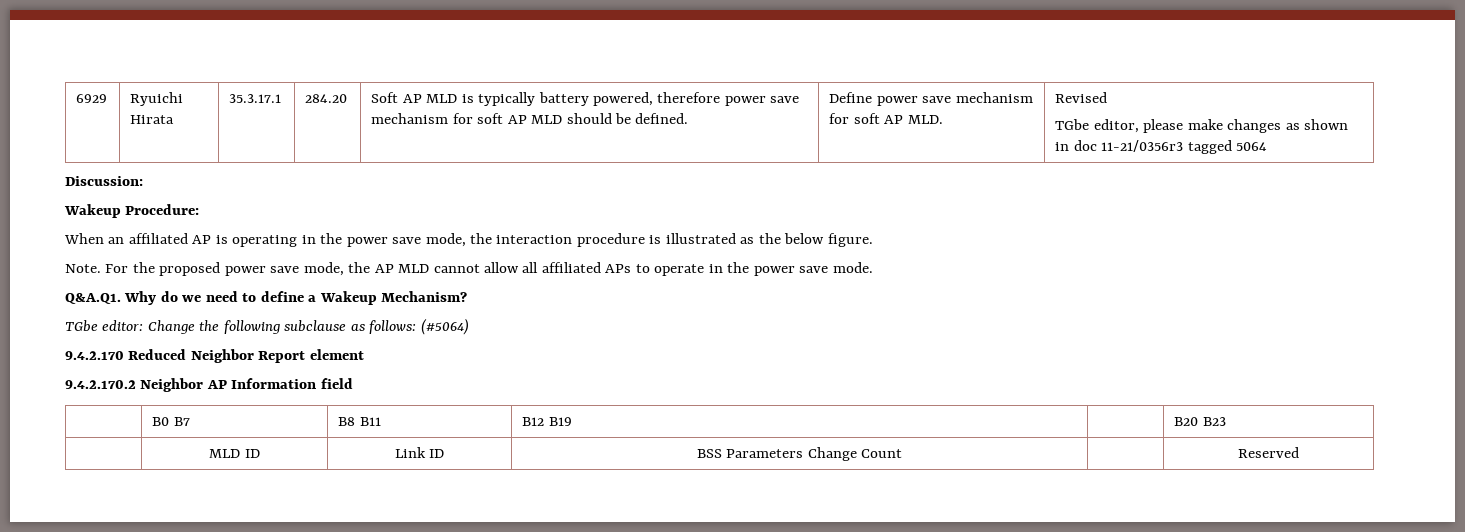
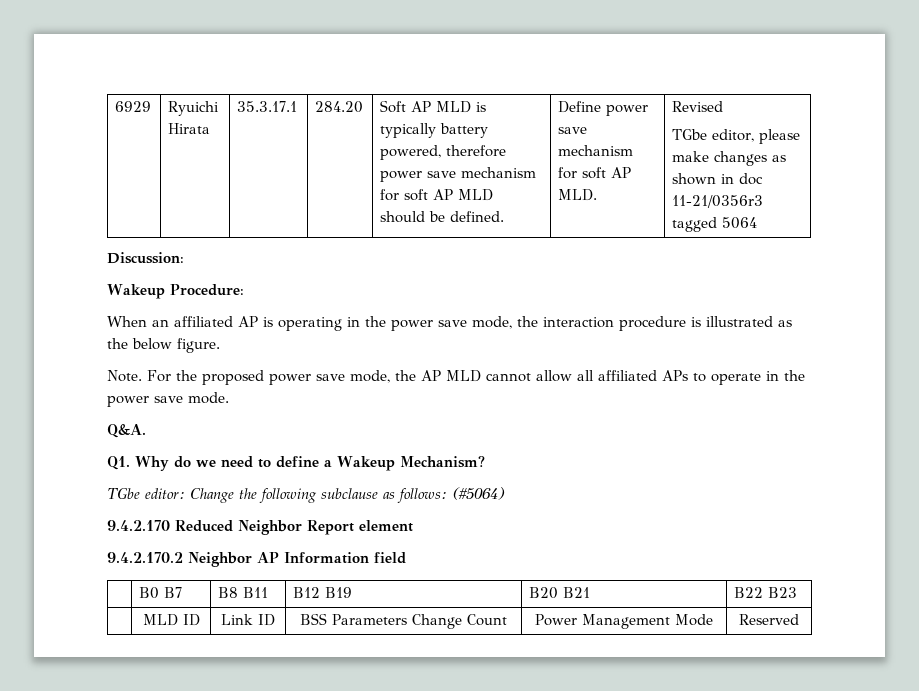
- Q&A.Q1. Why do we need to define a Wakeup Mechanism?
+ Q&A.
+ Q1. Why do we need to define a Wakeup Mechanism?
- | B0 B7 | B8 B11 | B12 B19 | | B20 B23
+ | B0 B7 | B8 B11 | B12 B19 | B20 B21 | B22 B23
- | MLD ID | Link ID | BSS Parameters Change Count | | Reserved
+ | MLD ID | Link ID | BSS Parameters Change Count | Power Management Mode | Reserved

